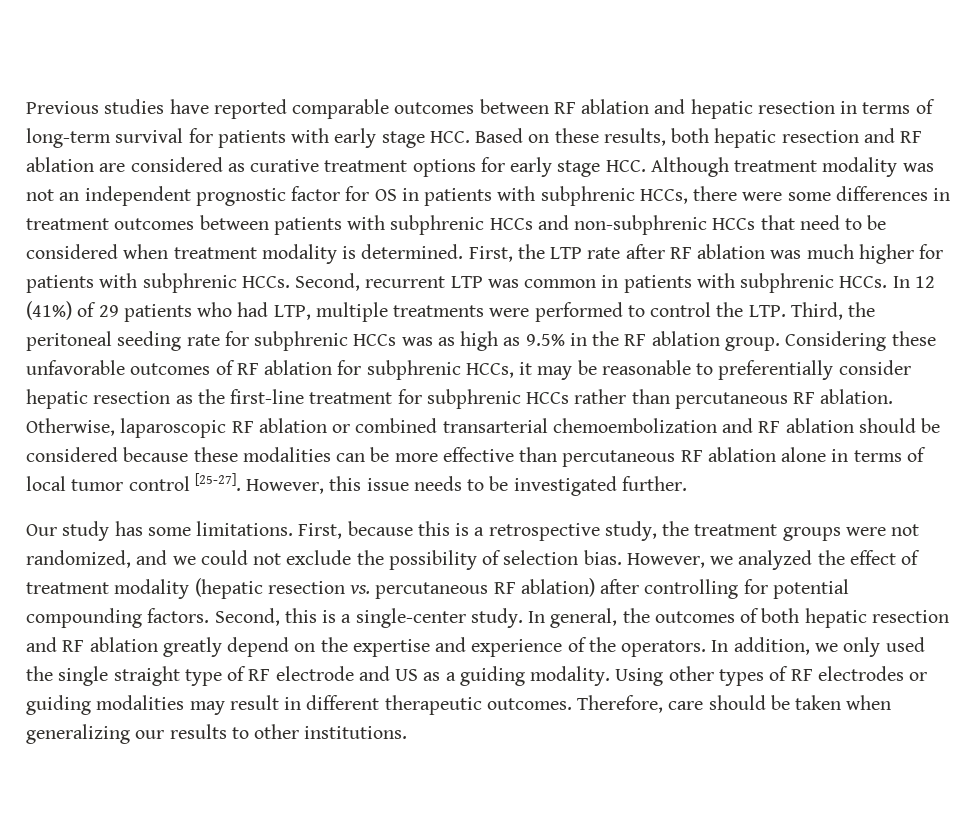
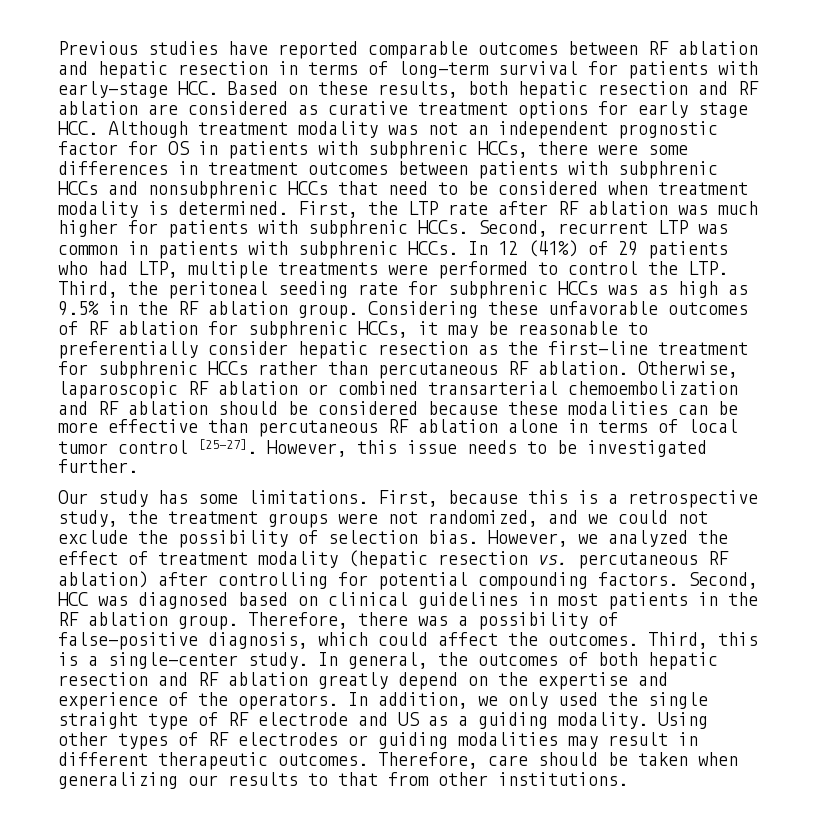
- Previous studies have reported comparable outcomes between RF ablation and hepatic resection in terms of long-term survival for patients with early stage HCC. Based on these results, both hepatic resection and RF ablation are considered as curative treatment options for early stage HCC. Although treatment modality was not an independent prognostic factor for OS in patients with subphrenic HCCs, there were some differences in treatment outcomes between patients with subphrenic HCCs and non-subphrenic HCCs that need to be considered when treatment modality is determined.
+ Previous studies have reported comparable outcomes between RF ablation and hepatic resection in terms of long-term survival for patients with early-stage HCC. Based on these results, both hepatic resection and RF ablation are considered as curative treatment options for early stage HCC. Although treatment modality was not an independent prognostic factor for OS in patients with subphrenic HCCs, there were some differences in treatment outcomes between patients with subphrenic HCCs and nonsubphrenic HCCs that need to be considered when treatment modality is determined.
- Second, this is a single-center study.
+ Second, HCC was diagnosed based on clinical guidelines in most patients in the RF ablation group. Therefore, there was a possibility of false-positive diagnosis, which could affect the outcomes. Third, this is a single-center study.
- Therefore, care should be taken when generalizing our results to other institutions.
+ Therefore, care should be taken when generalizing our results to that from other institutions.

